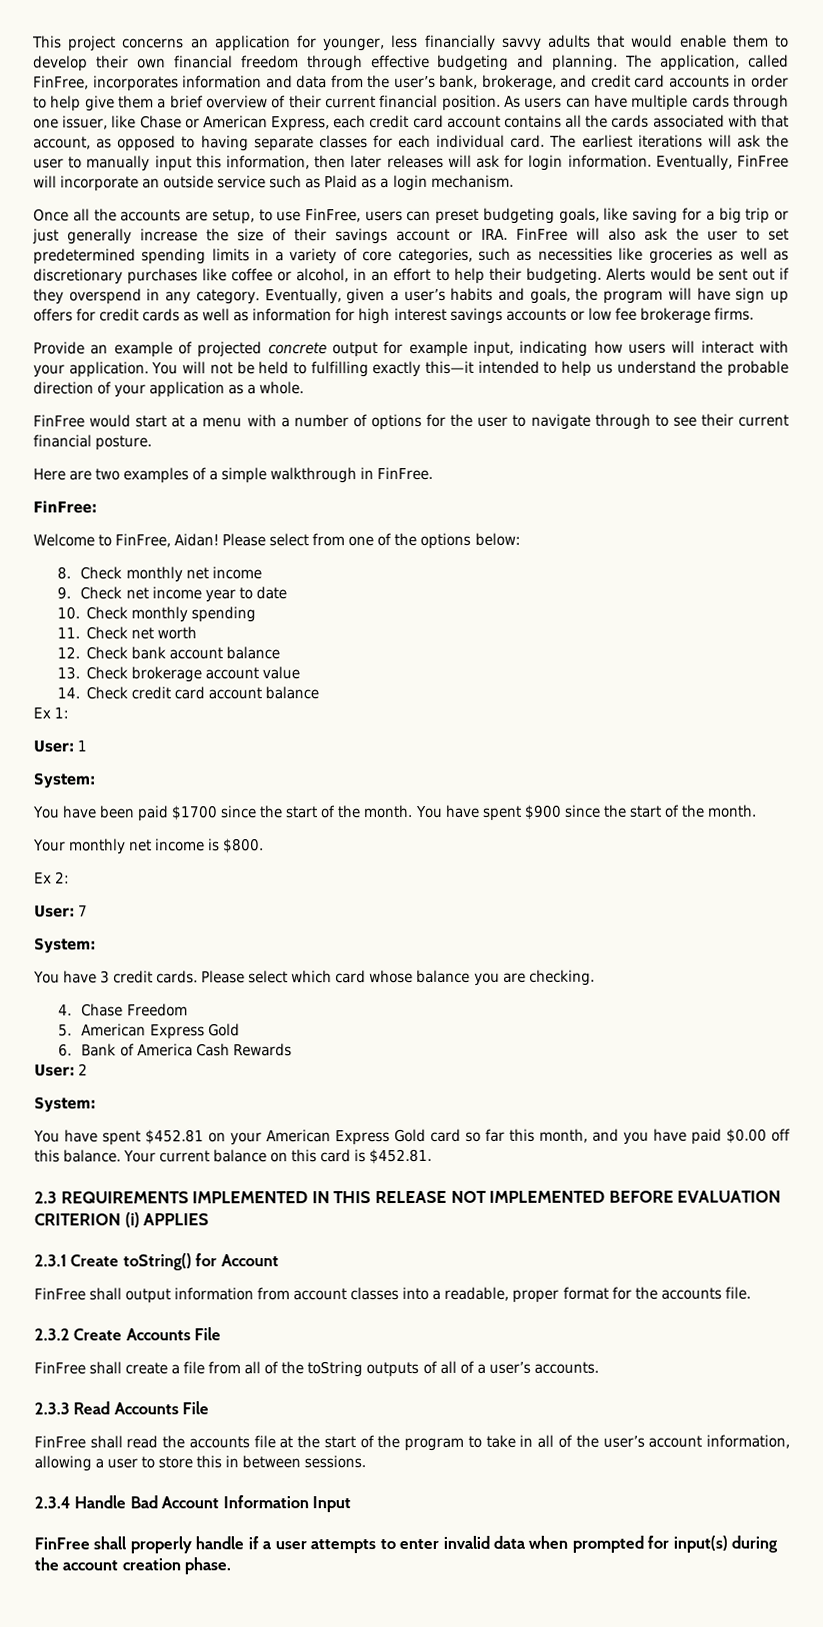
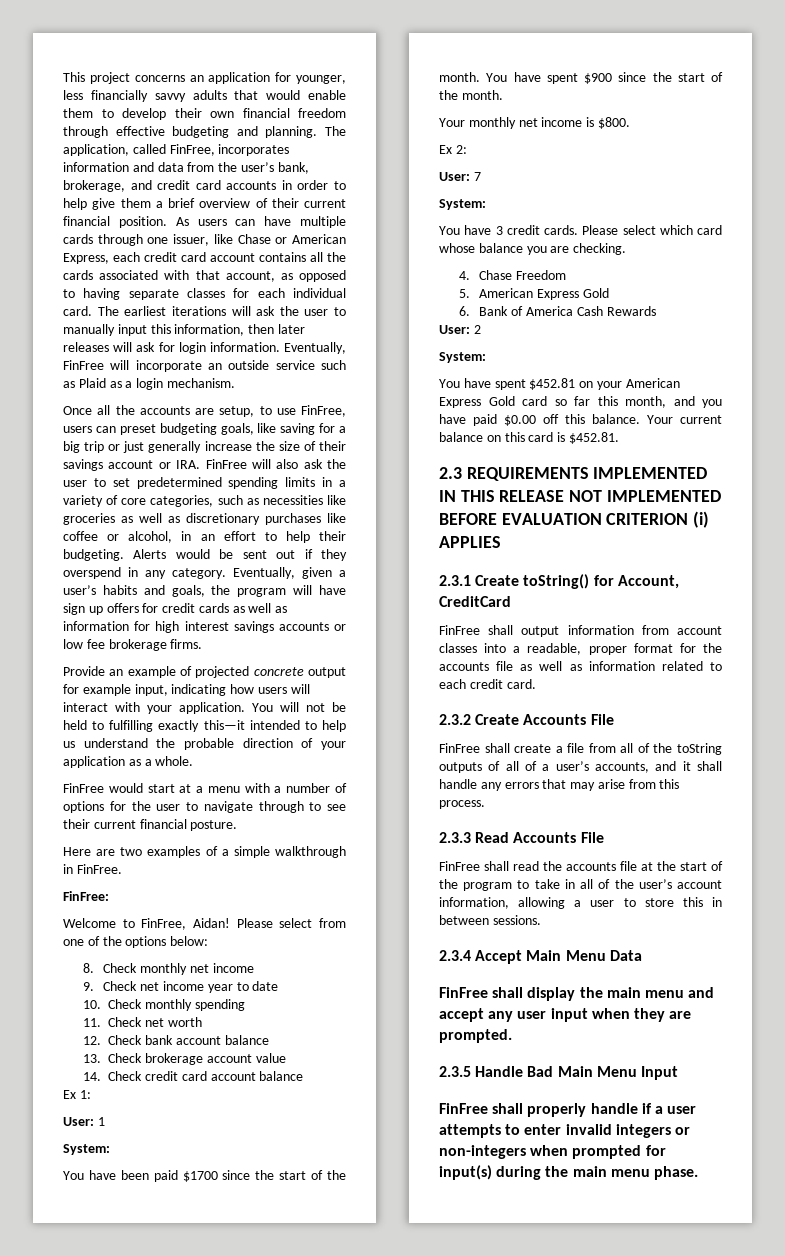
- 2.3.1 Create toString() for Account
+ 2.3.1 Create toString() for Account, CreditCard
- FinFree shall output information from account classes into a readable, proper format for the accounts file.
+ FinFree shall output information from account classes into a readable, proper format for the accounts file as well as information related to each credit card.
- FinFree shall create a file from all of the toString outputs of all of a user’s accounts.
+ FinFree shall create a file from all of the toString outputs of all of a user’s accounts, and it shall handle any errors that may arise from this process.
- 2.3.4 Handle Bad Account Information Input
+ 2.3.4 Accept Main Menu Data
+ FinFree shall display the main menu and accept any user input when they are prompted.
+ 2.3.5 Handle Bad Main Menu Input
- FinFree shall properly handle if a user attempts to enter invalid data when prompted for input(s) during the account creation phase.
+ FinFree shall properly handle if a user attempts to enter invalid integers or non-integers when prompted for input(s) during the main menu phase.

